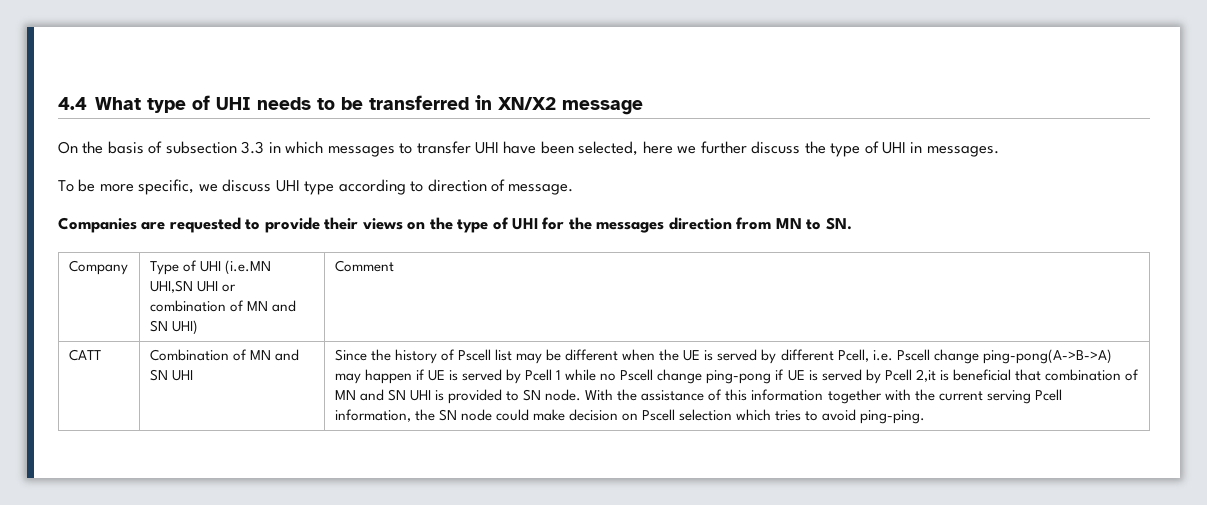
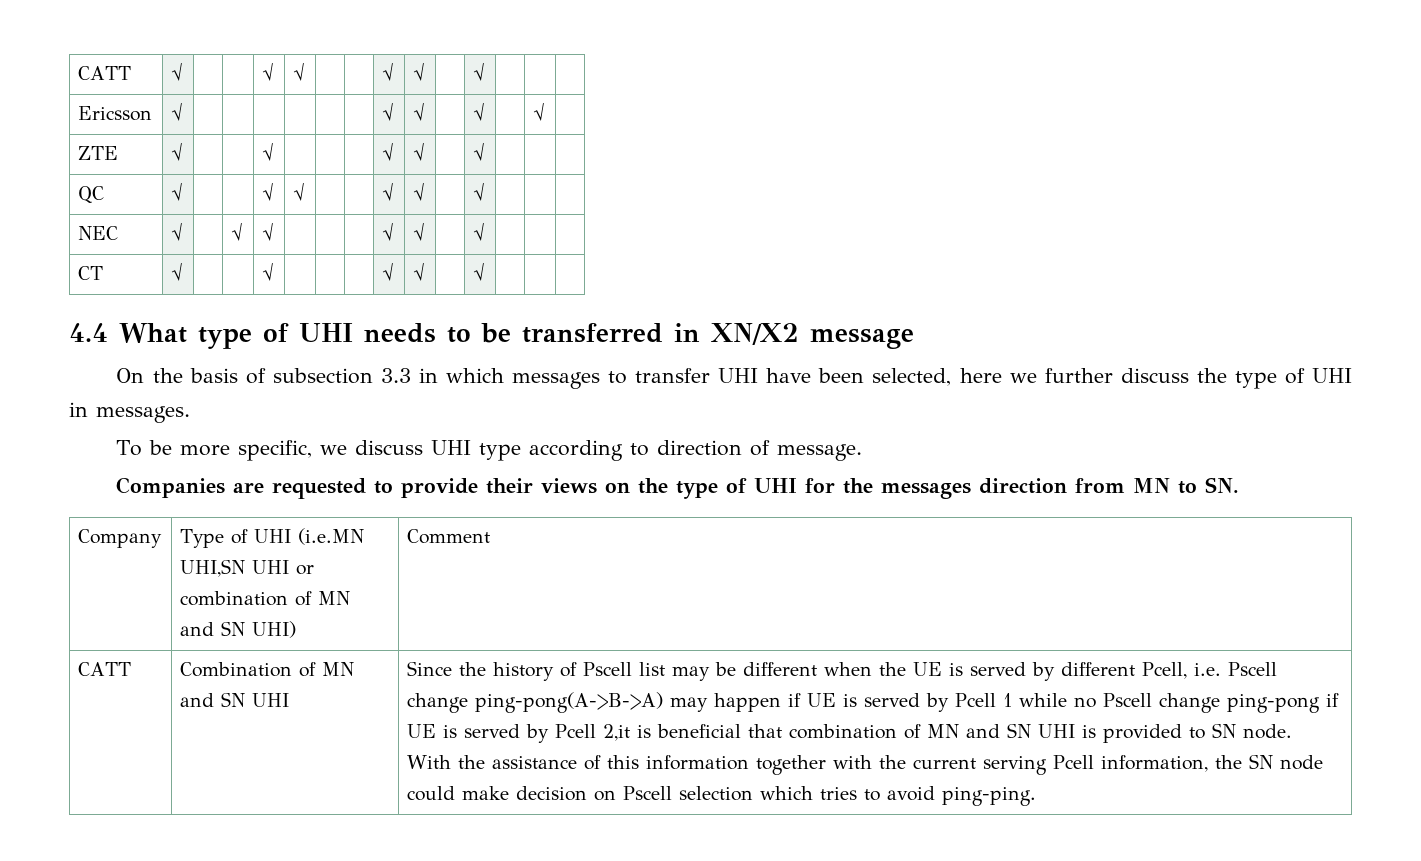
+ CATT | √ | | | √ | √ | | | √ | √ | | √ | | |
+ Ericsson | √ | | | | | | | √ | √ | | √ | | √ |
+ ZTE | √ | | | √ | | | | √ | √ | | √ | | |
+ QC | √ | | | √ | √ | | | √ | √ | | √ | | |
+ NEC | √ | | √ | √ | | | | √ | √ | | √ | | |
+ CT | √ | | | √ | | | | √ | √ | | √ | | |

